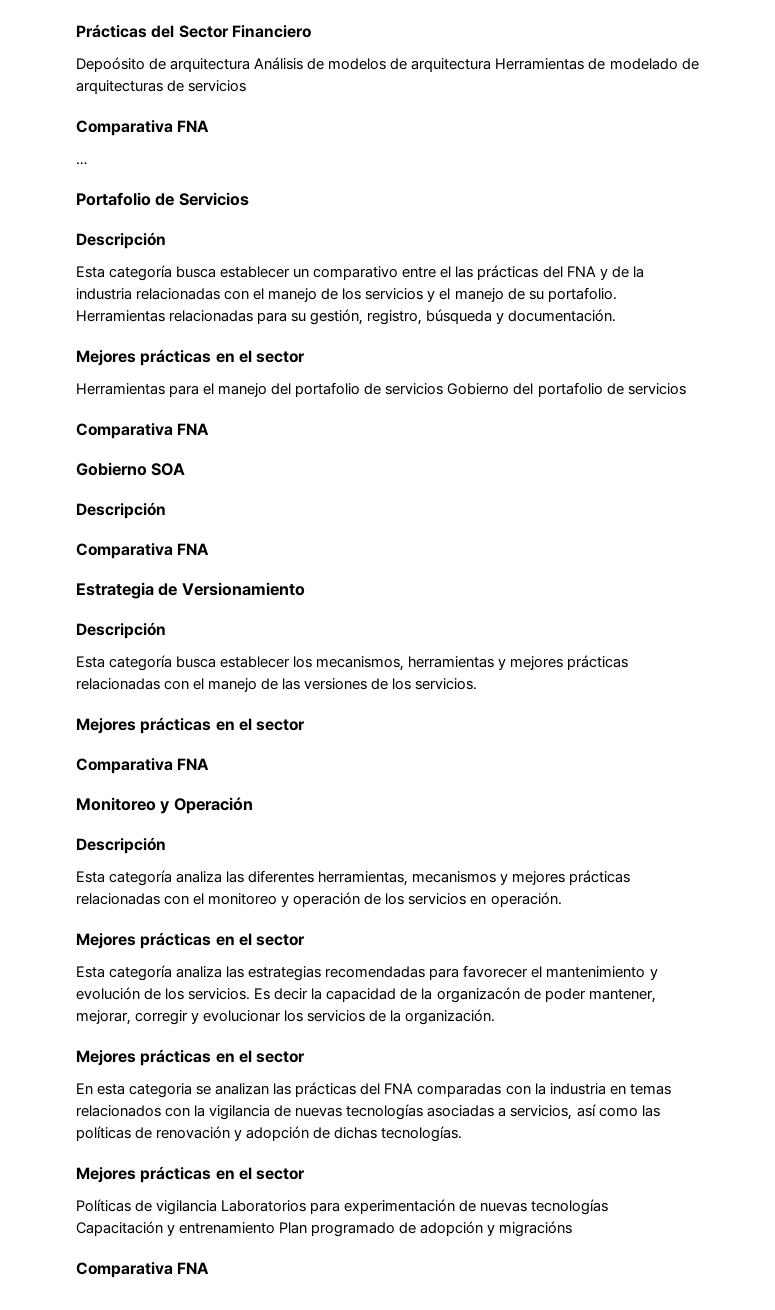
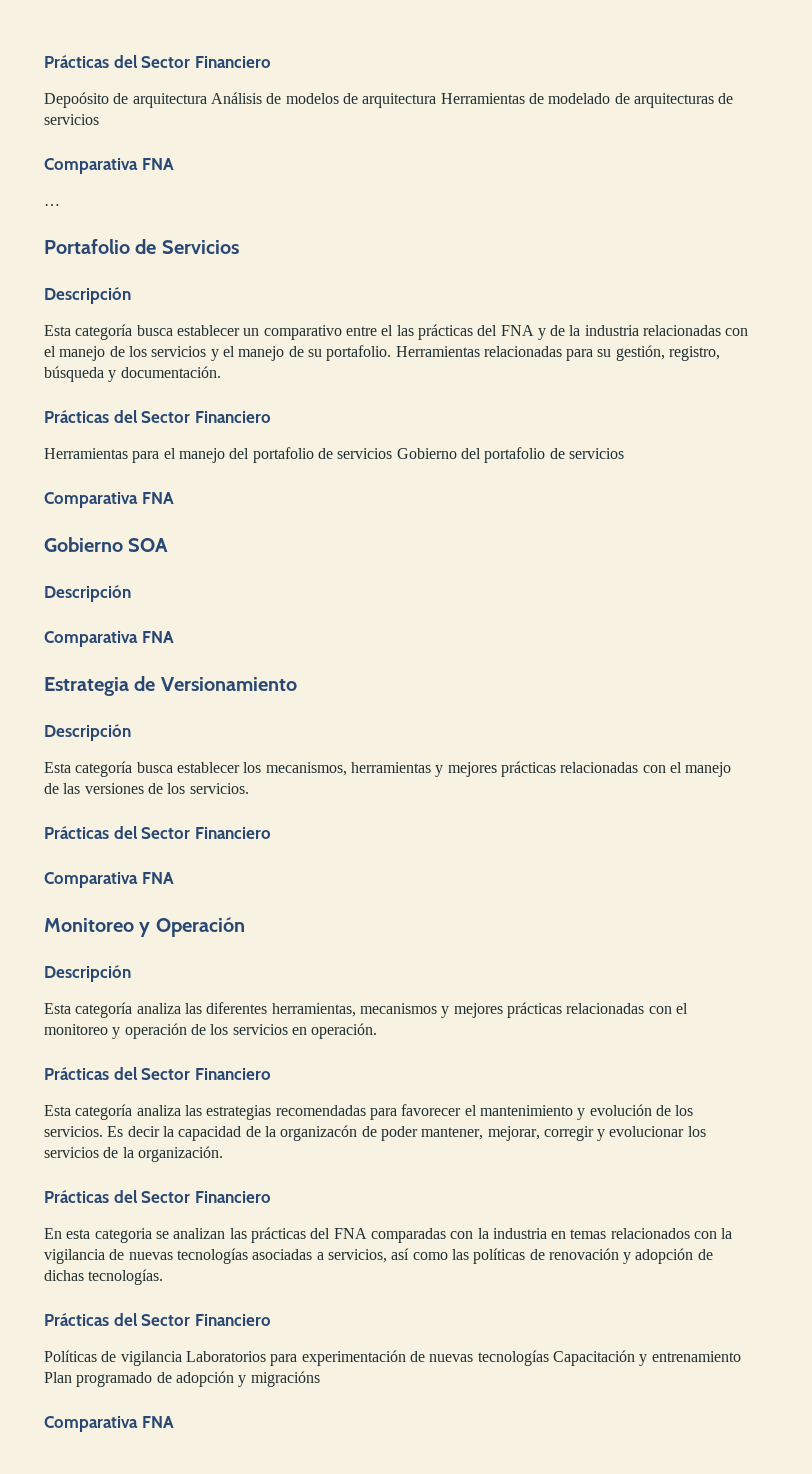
  Herramientas relacionadas para su gestión, registro, búsqueda y documentación.
- Mejores prácticas en el sector
+ Prácticas del Sector Financiero
  Esta categoría busca establecer los mecanismos, herramientas y mejores prácticas relacionadas con el manejo de las versiones de los servicios.
- Mejores prácticas en el sector
+ Prácticas del Sector Financiero
  Esta categoría analiza las diferentes herramientas, mecanismos y mejores prácticas relacionadas con el monitoreo y operación de los servicios en operación.
- Mejores prácticas en el sector
+ Prácticas del Sector Financiero
  Es decir la capacidad de la organizacón de poder mantener, mejorar, corregir y evolucionar los servicios de la organización.
- Mejores prácticas en el sector
+ Prácticas del Sector Financiero
  En esta categoria se analizan las prácticas del FNA comparadas con la industria en temas relacionados con la vigilancia de nuevas tecnologías asociadas a servicios, así como las políticas de renovación y adopción de dichas tecnologías.
- Mejores prácticas en el sector
+ Prácticas del Sector Financiero

